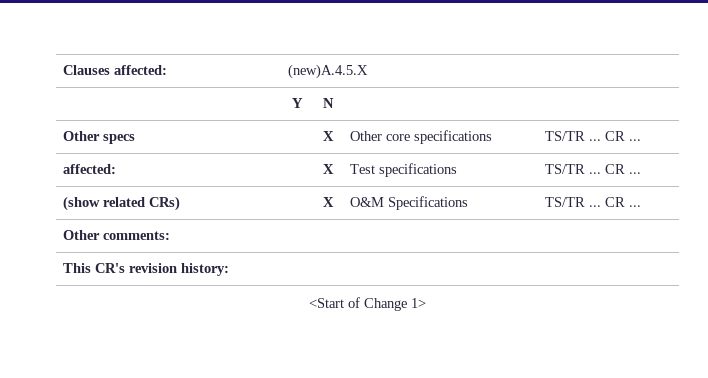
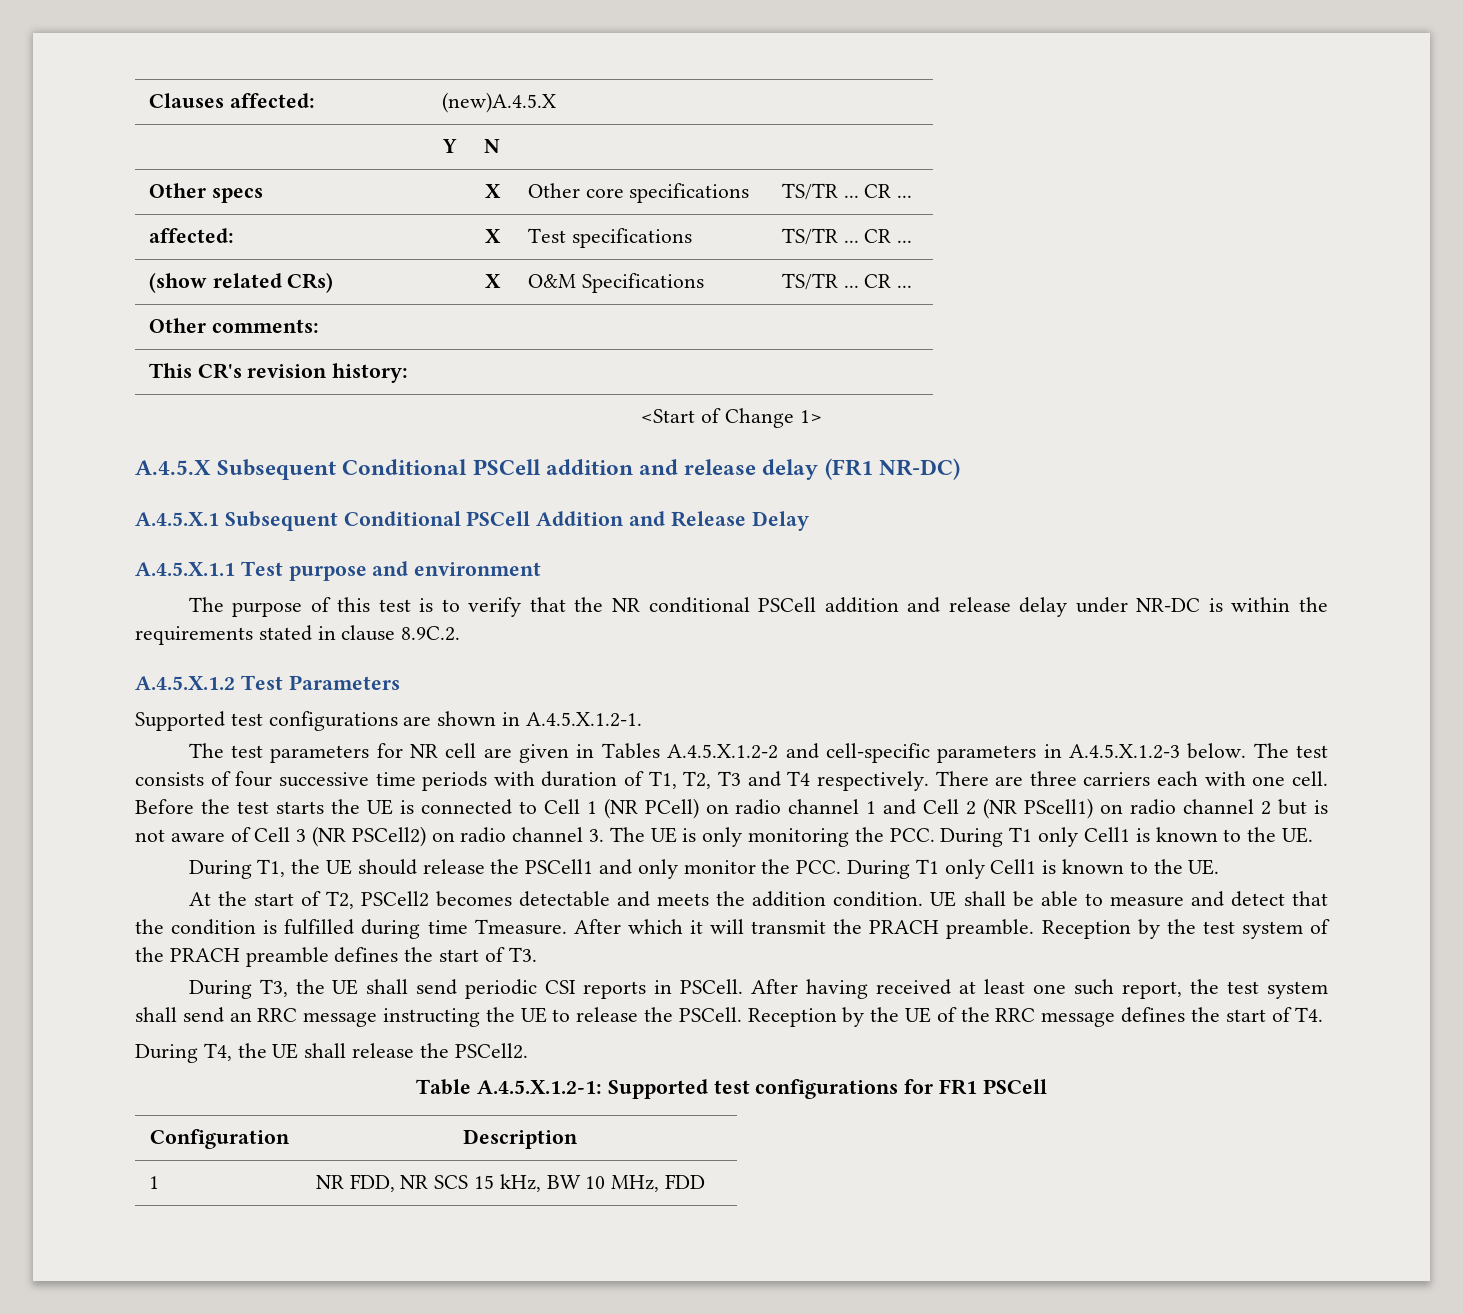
+ A.4.5.X Subsequent Conditional PSCell addition and release delay (FR1 NR-DC)
+ A.4.5.X.1 Subsequent Conditional PSCell Addition and Release Delay
+ A.4.5.X.1.1 Test purpose and environment
+ The purpose of this test is to verify that the NR conditional PSCell addition and release delay under NR-DC is within the requirements stated in clause 8.9C.2.
+ A.4.5.X.1.2 Test Parameters
+ Supported test configurations are shown in A.4.5.X.1.2-1.
+ The test parameters for NR cell are given in Tables A.4.5.X.1.2-2 and cell-specific parameters in A.4.5.X.1.2-3 below. The test consists of four successive time periods with duration of T1, T2, T3 and T4 respectively. There are three carriers each with one cell. Before the test starts the UE is connected to Cell 1 (NR PCell) on radio channel 1 and Cell 2 (NR PScell1) on radio channel 2 but is not aware of Cell 3 (NR PSCell2) on radio channel 3. The UE is only monitoring the PCC. During T1 only Cell1 is known to the UE.
+ During T1, the UE should release the PSCell1 and only monitor the PCC. During T1 only Cell1 is known to the UE.
+ At the start of T2, PSCell2 becomes detectable and meets the addition condition. UE shall be able to measure and detect that the condition is fulfilled during time Tmeasure. After which it will transmit the PRACH preamble. Reception by the test system of the PRACH preamble defines the start of T3.
+ During T3, the UE shall send periodic CSI reports in PSCell. After having received at least one such report, the test system shall send an RRC message instructing the UE to release the PSCell. Reception by the UE of the RRC message defines the start of T4.
+ During T4, the UE shall release the PSCell2.
+ Table A.4.5.X.1.2-1: Supported test configurations for FR1 PSCell
+ Configuration | Description
+ 1 | NR FDD, NR SCS 15 kHz, BW 10 MHz, FDD

